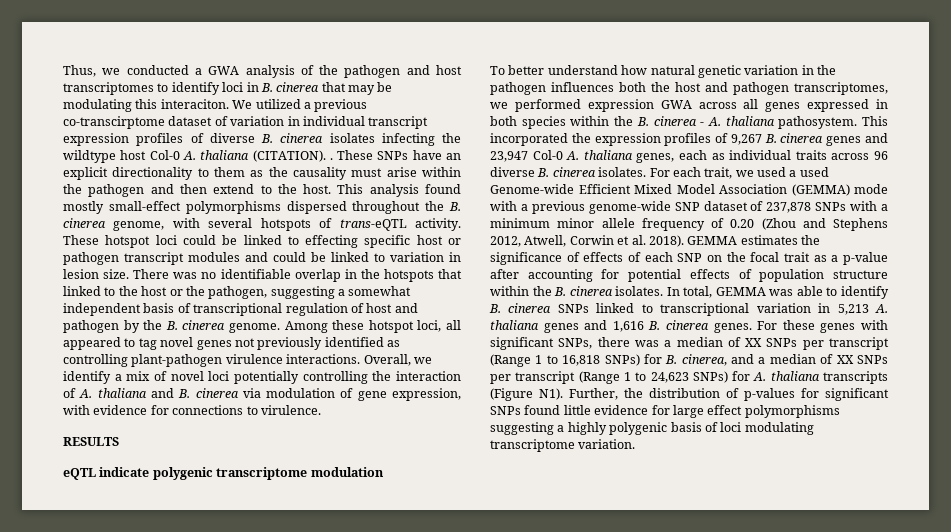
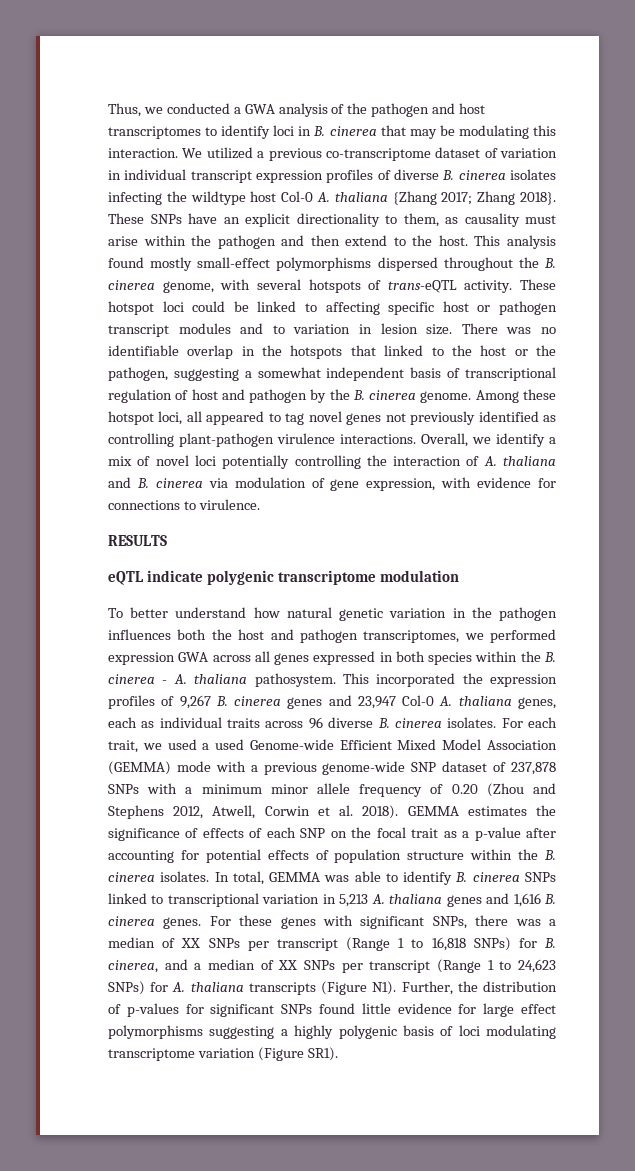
- Thus, we conducted a GWA analysis of the pathogen and host transcriptomes to identify loci in B. cinerea that may be modulating this interaciton.
+ Thus, we conducted a GWA analysis of the pathogen and host transcriptomes to identify loci in B. cinerea that may be modulating this interaction.
- We utilized a previous co-transcirptome dataset of variation in individual transcript expression profiles of diverse B. cinerea isolates infecting the wildtype host Col-0 A. thaliana (CITATION). .
+ We utilized a previous co-transcriptome dataset of variation in individual transcript expression profiles of diverse B. cinerea isolates infecting the wildtype host Col-0 A. thaliana {Zhang 2017; Zhang 2018}.
- These SNPs have an explicit directionality to them as the causality must arise within the pathogen and then extend to the host.
+ These SNPs have an explicit directionality to them, as causality must arise within the pathogen and then extend to the host.
- These hotspot loci could be linked to effecting specific host or pathogen transcript modules and could be linked to variation in lesion size.
+ These hotspot loci could be linked to affecting specific host or pathogen transcript modules and to variation in lesion size.
- For these genes with significant SNPs, there was a median of XX SNPs per transcript (Range 1 to 16,818 SNPs) for B. cinerea, and a median of XX SNPs per transcript (Range 1 to 24,623 SNPs) for A. thaliana transcripts (Figure N1). Further, the distribution of p-values for significant SNPs found little evidence for large effect polymorphisms suggesting a highly polygenic basis of loci modulating transcriptome variation.
+ For these genes with significant SNPs, there was a median of XX SNPs per transcript (Range 1 to 16,818 SNPs) for B. cinerea, and a median of XX SNPs per transcript (Range 1 to 24,623 SNPs) for A. thaliana transcripts (Figure N1). Further, the distribution of p-values for significant SNPs found little evidence for large effect polymorphisms suggesting a highly polygenic basis of loci modulating transcriptome variation (Figure SR1).

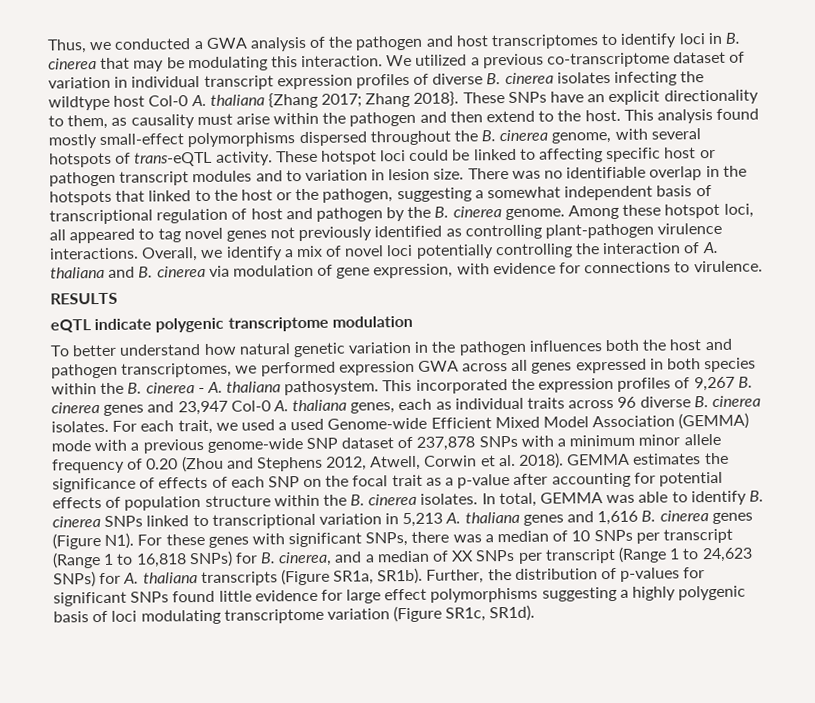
- In total, GEMMA was able to identify B. cinerea SNPs linked to transcriptional variation in 5,213 A. thaliana genes and 1,616 B. cinerea genes. For these genes with significant SNPs, there was a median of XX SNPs per transcript (Range 1 to 16,818 SNPs) for B. cinerea, and a median of XX SNPs per transcript (Range 1 to 24,623 SNPs) for A. thaliana transcripts (Figure N1). Further, the distribution of p-values for significant SNPs found little evidence for large effect polymorphisms suggesting a highly polygenic basis of loci modulating transcriptome variation (Figure SR1).
+ In total, GEMMA was able to identify B. cinerea SNPs linked to transcriptional variation in 5,213 A. thaliana genes and 1,616 B. cinerea genes (Figure N1). For these genes with significant SNPs, there was a median of 10 SNPs per transcript (Range 1 to 16,818 SNPs) for B. cinerea, and a median of XX SNPs per transcript (Range 1 to 24,623 SNPs) for A. thaliana transcripts (Figure SR1a, SR1b). Further, the distribution of p-values for significant SNPs found little evidence for large effect polymorphisms suggesting a highly polygenic basis of loci modulating transcriptome variation (Figure SR1c, SR1d).

